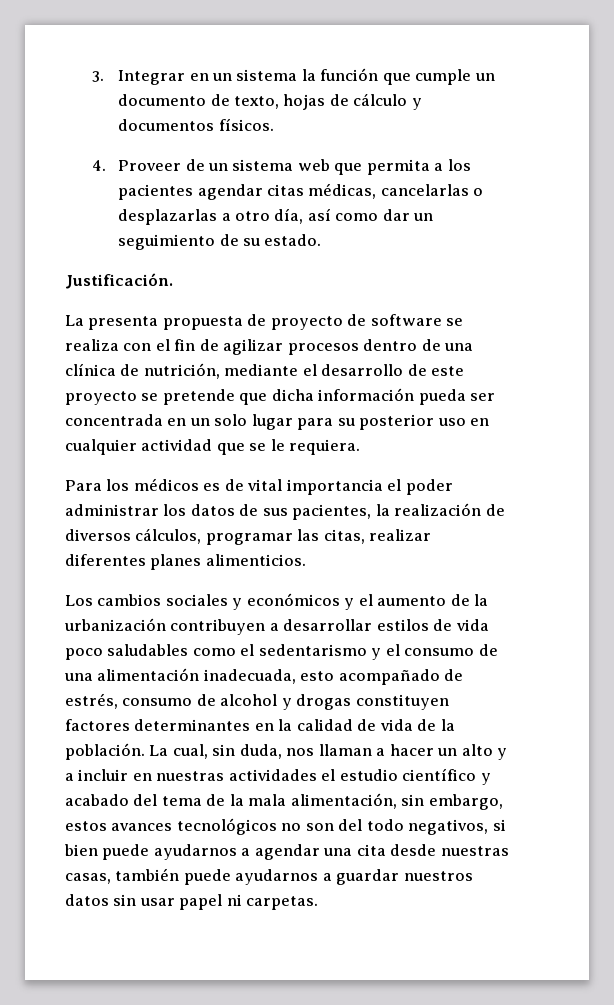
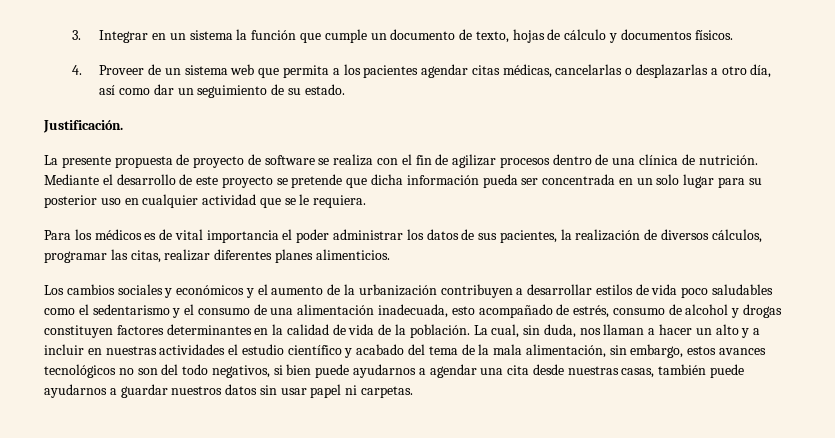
- La presenta propuesta de proyecto de software se realiza con el fin de agilizar procesos dentro de una clínica de nutrición, mediante el desarrollo de este proyecto se pretende que dicha información pueda ser concentrada en un solo lugar para su posterior uso en cualquier actividad que se le requiera.
+ La presente propuesta de proyecto de software se realiza con el fin de agilizar procesos dentro de una clínica de nutrición. Mediante el desarrollo de este proyecto se pretende que dicha información pueda ser concentrada en un solo lugar para su posterior uso en cualquier actividad que se le requiera.

